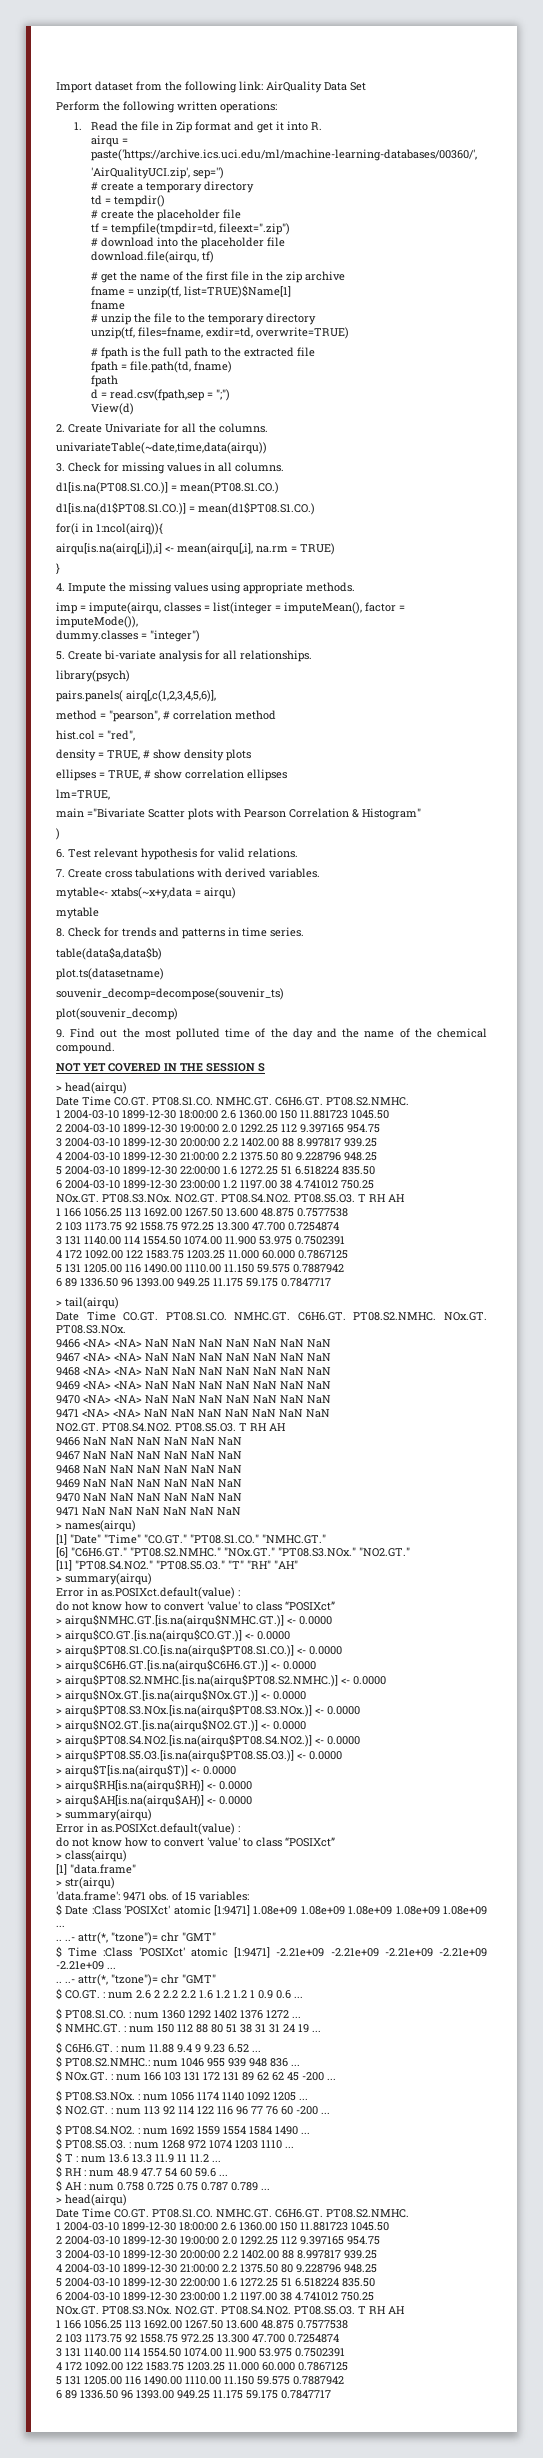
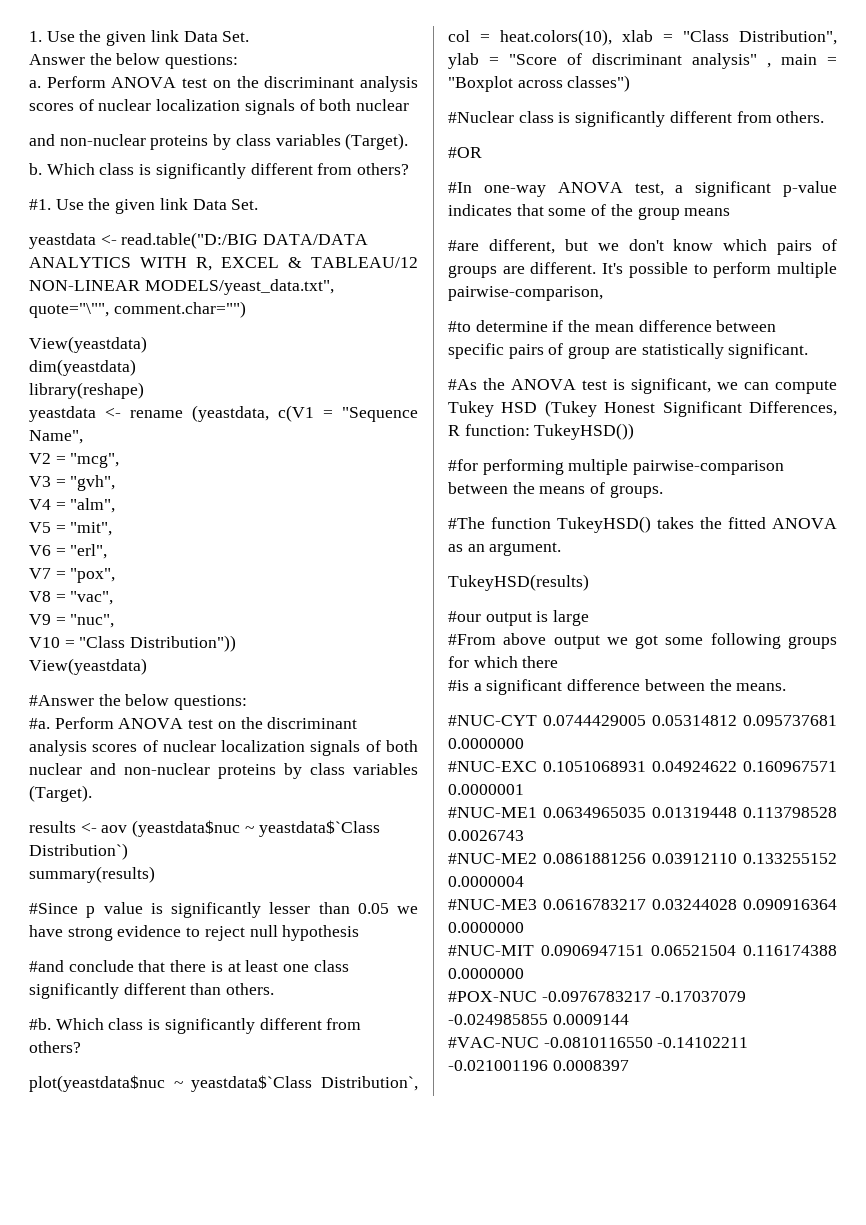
- Import dataset from the following link: AirQuality Data Set
- Perform the following written operations:
- 1. Read the file in Zip format and get it into R.
- airqu = paste('https://archive.ics.uci.edu/ml/machine-learning-databases/00360/',
- 'AirQualityUCI.zip', sep='')
- # create a temporary directory
- td = tempdir()
- # create the placeholder file
- tf = tempfile(tmpdir=td, fileext=".zip")
- # download into the placeholder file
- download.file(airqu, tf)
- # get the name of the first file in the zip archive
- fname = unzip(tf, list=TRUE)$Name[1]
- fname
- # unzip the file to the temporary directory
- unzip(tf, files=fname, exdir=td, overwrite=TRUE)
- # fpath is the full path to the extracted file
- fpath = file.path(td, fname)
- fpath
- d = read.csv(fpath,sep = ";")
- View(d)
- 2. Create Univariate for all the columns.
- univariateTable(~date,time,data(airqu))
- 3. Check for missing values in all columns.
- d1[is.na(PT08.S1.CO.)] = mean(PT08.S1.CO.)
- d1[is.na(d1$PT08.S1.CO.)] = mean(d1$PT08.S1.CO.)
- for(i in 1:ncol(airq)){
- airqu[is.na(airq[,i]),i] <- mean(airqu[,i], na.rm = TRUE)
- }
- 4. Impute the missing values using appropriate methods.
- imp = impute(airqu, classes = list(integer = imputeMean(), factor = imputeMode()),
- dummy.classes = "integer")
- 5. Create bi-variate analysis for all relationships.
- library(psych)
- pairs.panels( airq[,c(1,2,3,4,5,6)],
- method = "pearson", # correlation method
- hist.col = "red",
- density = TRUE, # show density plots
- ellipses = TRUE, # show correlation ellipses
- lm=TRUE,
- main ="Bivariate Scatter plots with Pearson Correlation & Histogram"
- )
- 6. Test relevant hypothesis for valid relations.
- 7. Create cross tabulations with derived variables.
- mytable<- xtabs(~x+y,data = airqu)
- mytable
- 8. Check for trends and patterns in time series.
- table(data$a,data$b)
- plot.ts(datasetname)
- souvenir_decomp=decompose(souvenir_ts)
- plot(souvenir_decomp)
- 9. Find out the most polluted time of the day and the name of the chemical compound.
- NOT YET COVERED IN THE SESSION S
- > head(airqu)
- Date Time CO.GT. PT08.S1.CO. NMHC.GT. C6H6.GT. PT08.S2.NMHC.
- 1 2004-03-10 1899-12-30 18:00:00 2.6 1360.00 150 11.881723 1045.50
- 2 2004-03-10 1899-12-30 19:00:00 2.0 1292.25 112 9.397165 954.75
- 3 2004-03-10 1899-12-30 20:00:00 2.2 1402.00 88 8.997817 939.25
- 4 2004-03-10 1899-12-30 21:00:00 2.2 1375.50 80 9.228796 948.25
- 5 2004-03-10 1899-12-30 22:00:00 1.6 1272.25 51 6.518224 835.50
- 6 2004-03-10 1899-12-30 23:00:00 1.2 1197.00 38 4.741012 750.25
- NOx.GT. PT08.S3.NOx. NO2.GT. PT08.S4.NO2. PT08.S5.O3. T RH AH
- 1 166 1056.25 113 1692.00 1267.50 13.600 48.875 0.7577538
- 2 103 1173.75 92 1558.75 972.25 13.300 47.700 0.7254874
- 3 131 1140.00 114 1554.50 1074.00 11.900 53.975 0.7502391
- 4 172 1092.00 122 1583.75 1203.25 11.000 60.000 0.7867125
- 5 131 1205.00 116 1490.00 1110.00 11.150 59.575 0.7887942
- 6 89 1336.50 96 1393.00 949.25 11.175 59.175 0.7847717
- > tail(airqu)
- Date Time CO.GT. PT08.S1.CO. NMHC.GT. C6H6.GT. PT08.S2.NMHC. NOx.GT. PT08.S3.NOx.
- 9466 <NA> <NA> NaN NaN NaN NaN NaN NaN NaN
- 9467 <NA> <NA> NaN NaN NaN NaN NaN NaN NaN
- 9468 <NA> <NA> NaN NaN NaN NaN NaN NaN NaN
- 9469 <NA> <NA> NaN NaN NaN NaN NaN NaN NaN
- 9470 <NA> <NA> NaN NaN NaN NaN NaN NaN NaN
- 9471 <NA> <NA> NaN NaN NaN NaN NaN NaN NaN
- NO2.GT. PT08.S4.NO2. PT08.S5.O3. T RH AH
- 9466 NaN NaN NaN NaN NaN NaN
- 9467 NaN NaN NaN NaN NaN NaN
- 9468 NaN NaN NaN NaN NaN NaN
- 9469 NaN NaN NaN NaN NaN NaN
- 9470 NaN NaN NaN NaN NaN NaN
- 9471 NaN NaN NaN NaN NaN NaN
- > names(airqu)
- [1] "Date" "Time" "CO.GT." "PT08.S1.CO." "NMHC.GT."
- [6] "C6H6.GT." "PT08.S2.NMHC." "NOx.GT." "PT08.S3.NOx." "NO2.GT."
- [11] "PT08.S4.NO2." "PT08.S5.O3." "T" "RH" "AH"
- > summary(airqu)
- Error in as.POSIXct.default(value) :
- do not know how to convert 'value' to class “POSIXct”
- > airqu$NMHC.GT.[is.na(airqu$NMHC.GT.)] <- 0.0000
- > airqu$CO.GT.[is.na(airqu$CO.GT.)] <- 0.0000
- > airqu$PT08.S1.CO.[is.na(airqu$PT08.S1.CO.)] <- 0.0000
- > airqu$C6H6.GT.[is.na(airqu$C6H6.GT.)] <- 0.0000
- > airqu$PT08.S2.NMHC.[is.na(airqu$PT08.S2.NMHC.)] <- 0.0000
- > airqu$NOx.GT.[is.na(airqu$NOx.GT.)] <- 0.0000
- > airqu$PT08.S3.NOx.[is.na(airqu$PT08.S3.NOx.)] <- 0.0000
- > airqu$NO2.GT.[is.na(airqu$NO2.GT.)] <- 0.0000
- > airqu$PT08.S4.NO2.[is.na(airqu$PT08.S4.NO2.)] <- 0.0000
- > airqu$PT08.S5.O3.[is.na(airqu$PT08.S5.O3.)] <- 0.0000
- > airqu$T[is.na(airqu$T)] <- 0.0000
- > airqu$RH[is.na(airqu$RH)] <- 0.0000
- > airqu$AH[is.na(airqu$AH)] <- 0.0000
- > summary(airqu)
- Error in as.POSIXct.default(value) :
- do not know how to convert 'value' to class “POSIXct”
- > class(airqu)
- [1] "data.frame"
- > str(airqu)
- 'data.frame': 9471 obs. of 15 variables:
- $ Date :Class 'POSIXct' atomic [1:9471] 1.08e+09 1.08e+09 1.08e+09 1.08e+09 1.08e+09 ...
- .. ..- attr(*, "tzone")= chr "GMT"
- $ Time :Class 'POSIXct' atomic [1:9471] -2.21e+09 -2.21e+09 -2.21e+09 -2.21e+09 -2.21e+09 ...
- .. ..- attr(*, "tzone")= chr "GMT"
- $ CO.GT. : num 2.6 2 2.2 2.2 1.6 1.2 1.2 1 0.9 0.6 ...
- $ PT08.S1.CO. : num 1360 1292 1402 1376 1272 ...
- $ NMHC.GT. : num 150 112 88 80 51 38 31 31 24 19 ...
- $ C6H6.GT. : num 11.88 9.4 9 9.23 6.52 ...
- $ PT08.S2.NMHC.: num 1046 955 939 948 836 ...
- $ NOx.GT. : num 166 103 131 172 131 89 62 62 45 -200 ...
- $ PT08.S3.NOx. : num 1056 1174 1140 1092 1205 ...
- $ NO2.GT. : num 113 92 114 122 116 96 77 76 60 -200 ...
- $ PT08.S4.NO2. : num 1692 1559 1554 1584 1490 ...
- $ PT08.S5.O3. : num 1268 972 1074 1203 1110 ...
- $ T : num 13.6 13.3 11.9 11 11.2 ...
- $ RH : num 48.9 47.7 54 60 59.6 ...
- $ AH : num 0.758 0.725 0.75 0.787 0.789 ...
- > head(airqu)
- Date Time CO.GT. PT08.S1.CO. NMHC.GT. C6H6.GT. PT08.S2.NMHC.
- 1 2004-03-10 1899-12-30 18:00:00 2.6 1360.00 150 11.881723 1045.50
- 2 2004-03-10 1899-12-30 19:00:00 2.0 1292.25 112 9.397165 954.75
- 3 2004-03-10 1899-12-30 20:00:00 2.2 1402.00 88 8.997817 939.25
- 4 2004-03-10 1899-12-30 21:00:00 2.2 1375.50 80 9.228796 948.25
- 5 2004-03-10 1899-12-30 22:00:00 1.6 1272.25 51 6.518224 835.50
- 6 2004-03-10 1899-12-30 23:00:00 1.2 1197.00 38 4.741012 750.25
- NOx.GT. PT08.S3.NOx. NO2.GT. PT08.S4.NO2. PT08.S5.O3. T RH AH
- 1 166 1056.25 113 1692.00 1267.50 13.600 48.875 0.7577538
- 2 103 1173.75 92 1558.75 972.25 13.300 47.700 0.7254874
- 3 131 1140.00 114 1554.50 1074.00 11.900 53.975 0.7502391
- 4 172 1092.00 122 1583.75 1203.25 11.000 60.000 0.7867125
- 5 131 1205.00 116 1490.00 1110.00 11.150 59.575 0.7887942
- 6 89 1336.50 96 1393.00 949.25 11.175 59.175 0.7847717
+ 1. Use the given link Data Set.
+ Answer the below questions:
+ a. Perform ANOVA test on the discriminant analysis scores of nuclear localization signals of both nuclear
+ and non-nuclear proteins by class variables (Target).
+ b. Which class is significantly different from others?
+ #1. Use the given link Data Set.
+ yeastdata <- read.table("D:/BIG DATA/DATA ANALYTICS WITH R, EXCEL & TABLEAU/12 NON-LINEAR MODELS/yeast_data.txt", quote="\"", comment.char="")
+ View(yeastdata)
+ dim(yeastdata)
+ library(reshape)
+ yeastdata <- rename (yeastdata, c(V1 = "Sequence Name",
+ V2 = "mcg",
+ V3 = "gvh",
+ V4 = "alm",
+ V5 = "mit",
+ V6 = "erl",
+ V7 = "pox",
+ V8 = "vac",
+ V9 = "nuc",
+ V10 = "Class Distribution"))
+ View(yeastdata)
+ #Answer the below questions:
+ #a. Perform ANOVA test on the discriminant analysis scores of nuclear localization signals of both nuclear and non-nuclear proteins by class variables (Target).
+ results <- aov (yeastdata$nuc ~ yeastdata$`Class Distribution`)
+ summary(results)
+ #Since p value is significantly lesser than 0.05 we have strong evidence to reject null hypothesis
+ #and conclude that there is at least one class significantly different than others.
+ #b. Which class is significantly different from others?
+ plot(yeastdata$nuc ~ yeastdata$`Class Distribution`, col = heat.colors(10), xlab = "Class Distribution", ylab = "Score of discriminant analysis" , main = "Boxplot across classes")
+ #Nuclear class is significantly different from others.
+ #OR
+ #In one-way ANOVA test, a significant p-value indicates that some of the group means
+ #are different, but we don't know which pairs of groups are different. It's possible to perform multiple pairwise-comparison,
+ #to determine if the mean difference between specific pairs of group are statistically significant.
+ #As the ANOVA test is significant, we can compute Tukey HSD (Tukey Honest Significant Differences, R function: TukeyHSD())
+ #for performing multiple pairwise-comparison between the means of groups.
+ #The function TukeyHSD() takes the fitted ANOVA as an argument.
+ TukeyHSD(results)
+ #our output is large
+ #From above output we got some following groups for which there
+ #is a significant difference between the means.
+ #NUC-CYT 0.0744429005 0.05314812 0.095737681 0.0000000
+ #NUC-EXC 0.1051068931 0.04924622 0.160967571 0.0000001
+ #NUC-ME1 0.0634965035 0.01319448 0.113798528 0.0026743
+ #NUC-ME2 0.0861881256 0.03912110 0.133255152 0.0000004
+ #NUC-ME3 0.0616783217 0.03244028 0.090916364 0.0000000
+ #NUC-MIT 0.0906947151 0.06521504 0.116174388 0.0000000
+ #POX-NUC -0.0976783217 -0.17037079 -0.024985855 0.0009144
+ #VAC-NUC -0.0810116550 -0.14102211 -0.021001196 0.0008397

